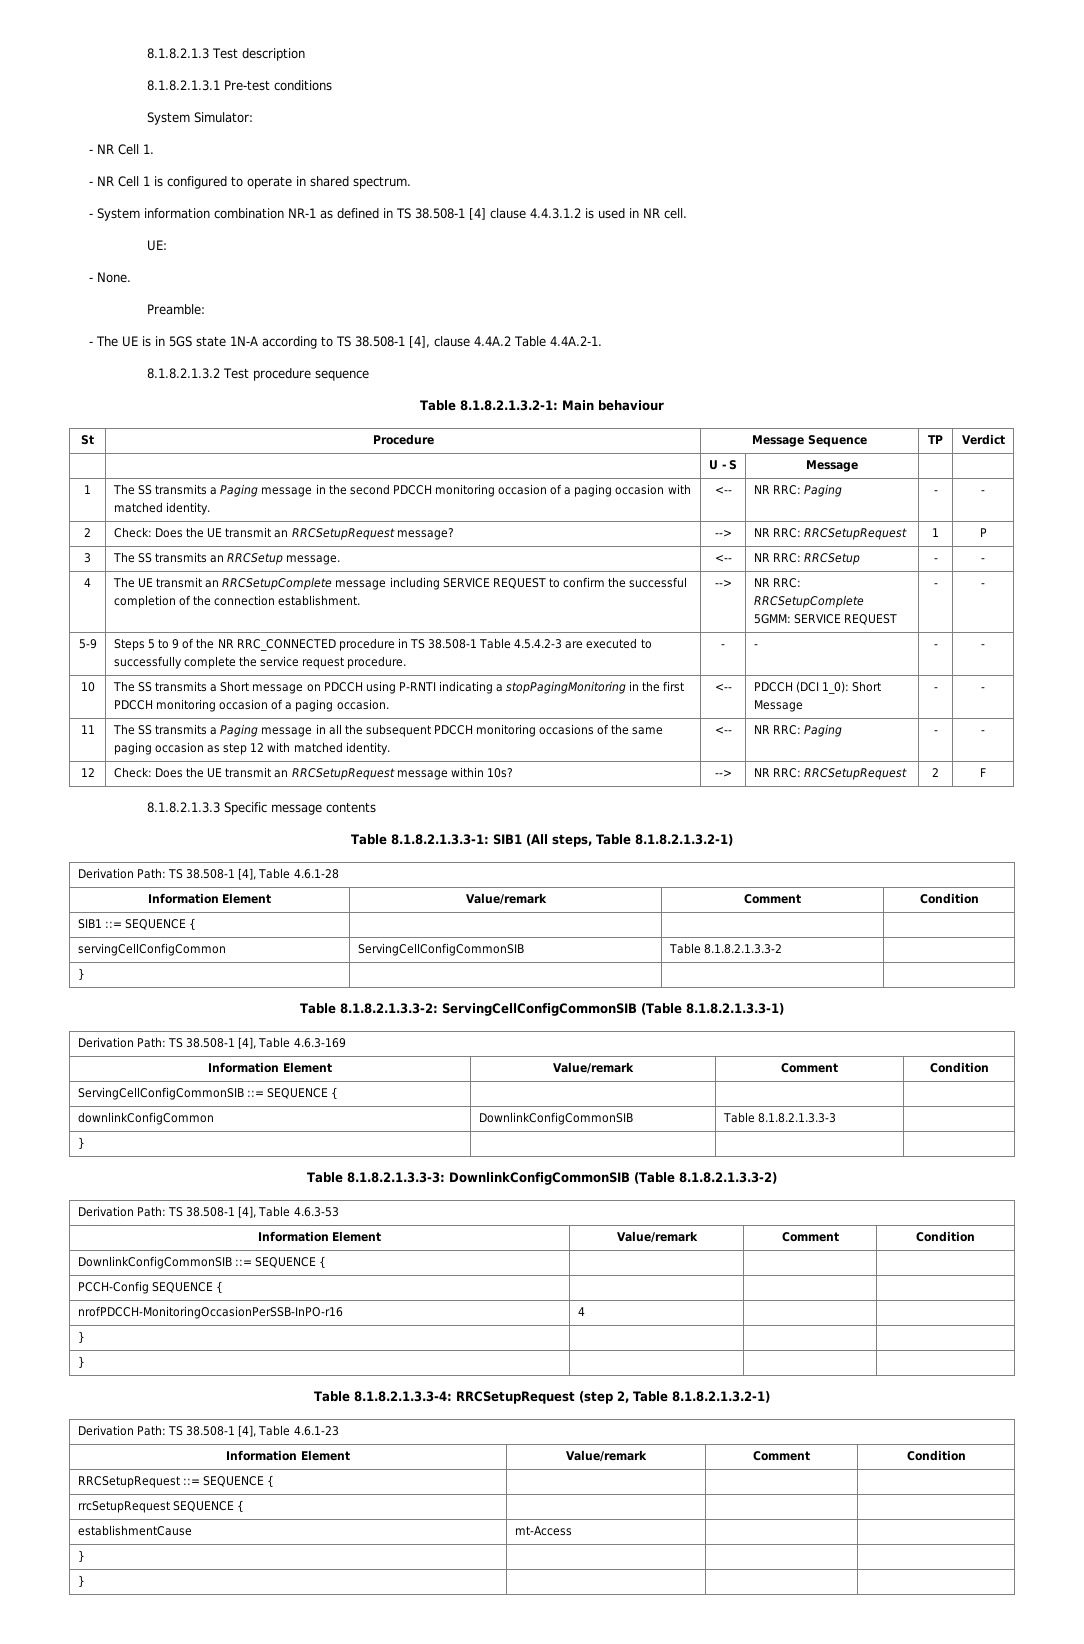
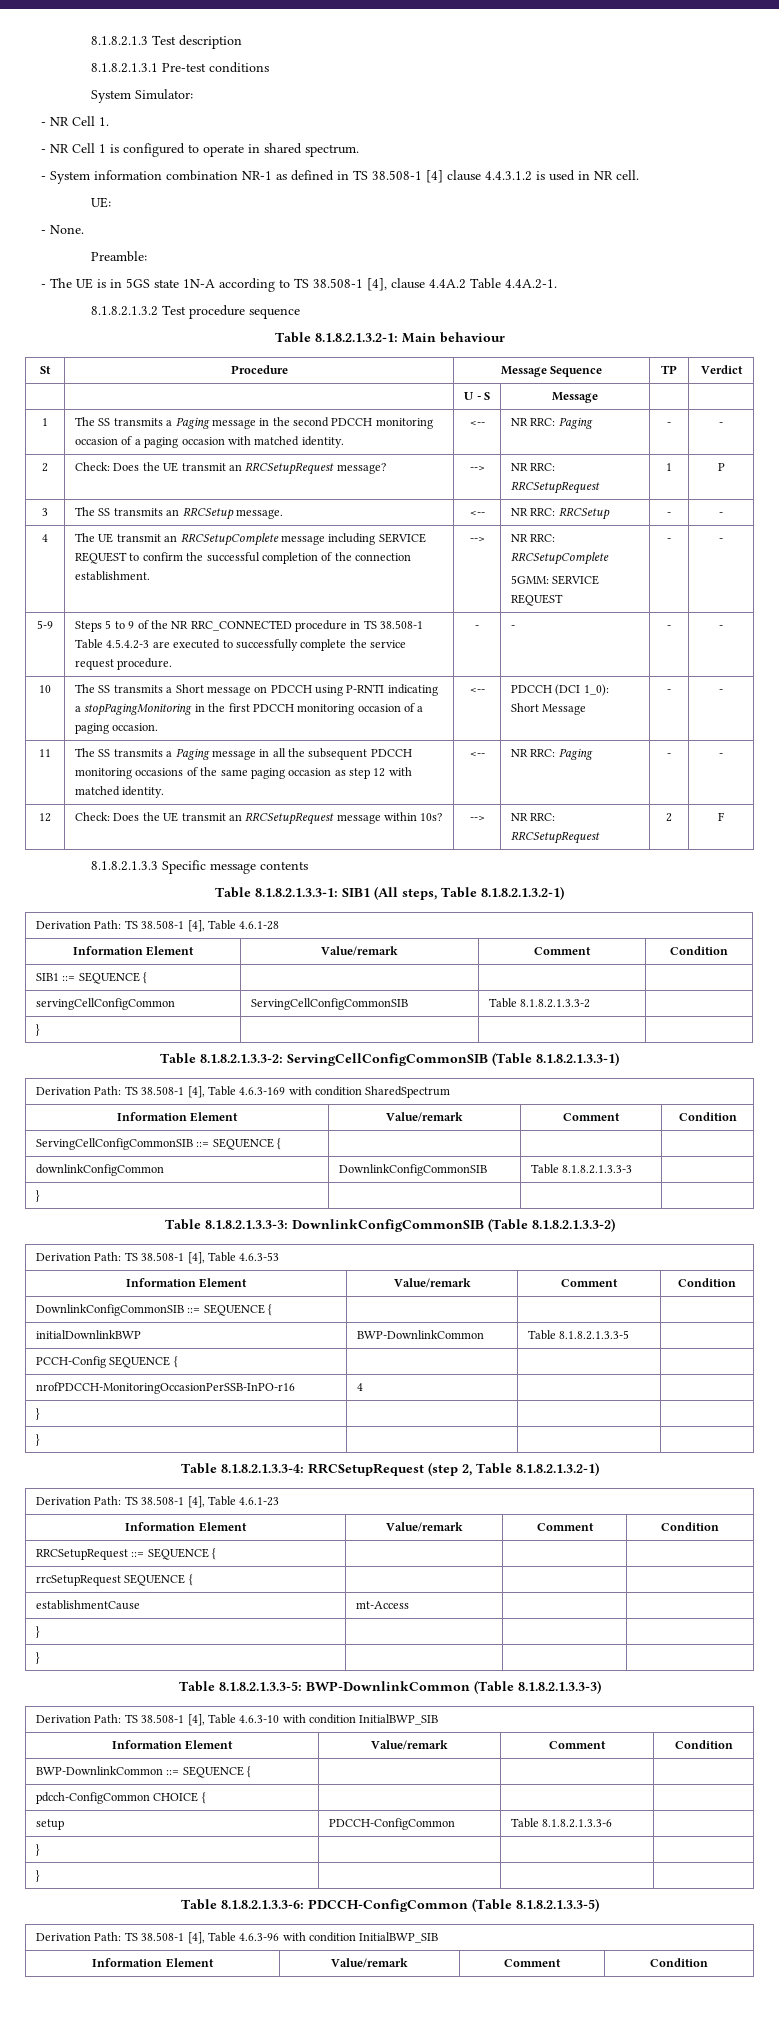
- Derivation Path: TS 38.508-1 [4], Table 4.6.3-169
+ Derivation Path: TS 38.508-1 [4], Table 4.6.3-169 with condition SharedSpectrum
+ initialDownlinkBWP | BWP-DownlinkCommon | Table 8.1.8.2.1.3.3-5 |
+ Table 8.1.8.2.1.3.3-5: BWP-DownlinkCommon (Table 8.1.8.2.1.3.3-3)
+ Derivation Path: TS 38.508-1 [4], Table 4.6.3-10 with condition InitialBWP_SIB
+ Information Element | Value/remark | Comment | Condition
+ BWP-DownlinkCommon ::= SEQUENCE { | | |
+ pdcch-ConfigCommon CHOICE { | | |
+ setup | PDCCH-ConfigCommon | Table 8.1.8.2.1.3.3-6 |
+ } | | |
+ } | | |
+ Table 8.1.8.2.1.3.3-6: PDCCH-ConfigCommon (Table 8.1.8.2.1.3.3-5)
+ Derivation Path: TS 38.508-1 [4], Table 4.6.3-96 with condition InitialBWP_SIB
+ Information Element | Value/remark | Comment | Condition

